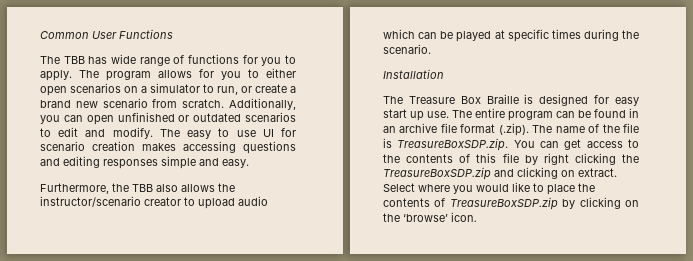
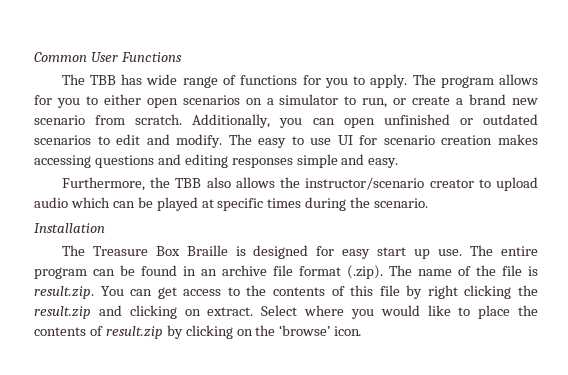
- The entire program can be found in an archive file format (.zip). The name of the file is TreasureBoxSDP.zip. You can get access to the contents of this file by right clicking the TreasureBoxSDP.zip and clicking on extract.
+ The entire program can be found in an archive file format (.zip). The name of the file is result.zip. You can get access to the contents of this file by right clicking the result.zip and clicking on extract.
- Select where you would like to place the contents of TreasureBoxSDP.zip by clicking on the ‘browse’ icon.
+ Select where you would like to place the contents of result.zip by clicking on the ‘browse’ icon.

